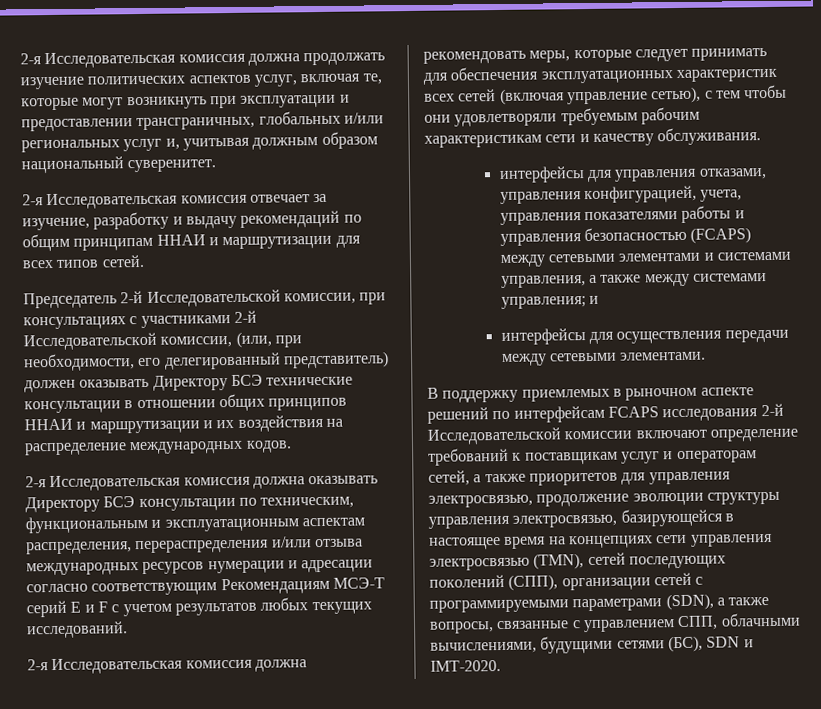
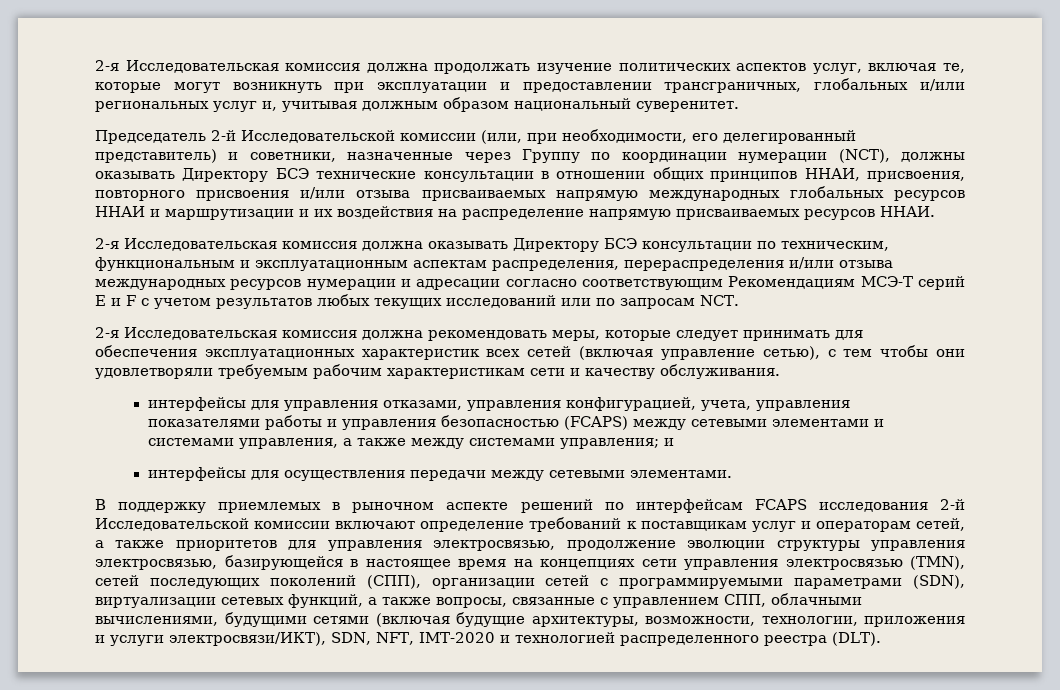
- 2-я Исследовательская комиссия отвечает за изучение, разработку и выдачу рекомендаций по общим принципам ННАИ и маршрутизации для всех типов сетей.
- Председатель 2-й Исследовательской комиссии, при консультациях с участниками 2-й Исследовательской комиссии, (или, при необходимости, его делегированный представитель) должен оказывать Директору БСЭ технические консультации в отношении общих принципов ННАИ и маршрутизации и их воздействия на распределение международных кодов.
+ Председатель 2-й Исследовательской комиссии (или, при необходимости, его делегированный представитель) и советники, назначенные через Группу по координации нумерации (NCT), должны оказывать Директору БСЭ технические консультации в отношении общих принципов ННАИ, присвоения, повторного присвоения и/или отзыва присваиваемых напрямую международных глобальных ресурсов ННАИ и маршрутизации и их воздействия на распределение напрямую присваиваемых ресурсов ННАИ.
- 2-я Исследовательская комиссия должна оказывать Директору БСЭ консультации по техническим, функциональным и эксплуатационным аспектам распределения, перераспределения и/или отзыва международных ресурсов нумерации и адресации согласно соответствующим Рекомендациям МСЭ-Т серий Е и F с учетом результатов любых текущих исследований.
+ 2-я Исследовательская комиссия должна оказывать Директору БСЭ консультации по техническим, функциональным и эксплуатационным аспектам распределения, перераспределения и/или отзыва международных ресурсов нумерации и адресации согласно соответствующим Рекомендациям МСЭ-Т серий Е и F с учетом результатов любых текущих исследований или по запросам NCT.
- В поддержку приемлемых в рыночном аспекте решений по интерфейсам FCAPS исследования 2-й Исследовательской комиссии включают определение требований к поставщикам услуг и операторам сетей, а также приоритетов для управления электросвязью, продолжение эволюции структуры управления электросвязью, базирующейся в настоящее время на концепциях сети управления электросвязью (TMN), сетей последующих поколений (СПП), организации сетей с программируемыми параметрами (SDN), а также вопросы, связанные с управлением СПП, облачными вычислениями, будущими сетями (БС), SDN и IMT-2020.
+ В поддержку приемлемых в рыночном аспекте решений по интерфейсам FCAPS исследования 2-й Исследовательской комиссии включают определение требований к поставщикам услуг и операторам сетей, а также приоритетов для управления электросвязью, продолжение эволюции структуры управления электросвязью, базирующейся в настоящее время на концепциях сети управления электросвязью (TMN), сетей последующих поколений (СПП), организации сетей с программируемыми параметрами (SDN), виртуализации сетевых функций, а также вопросы, связанные с управлением СПП, облачными вычислениями, будущими сетями (включая будущие архитектуры, возможности, технологии, приложения и услуги электросвязи/ИКТ), SDN, NFT, IMT-2020 и технологией распределенного реестра (DLT).

